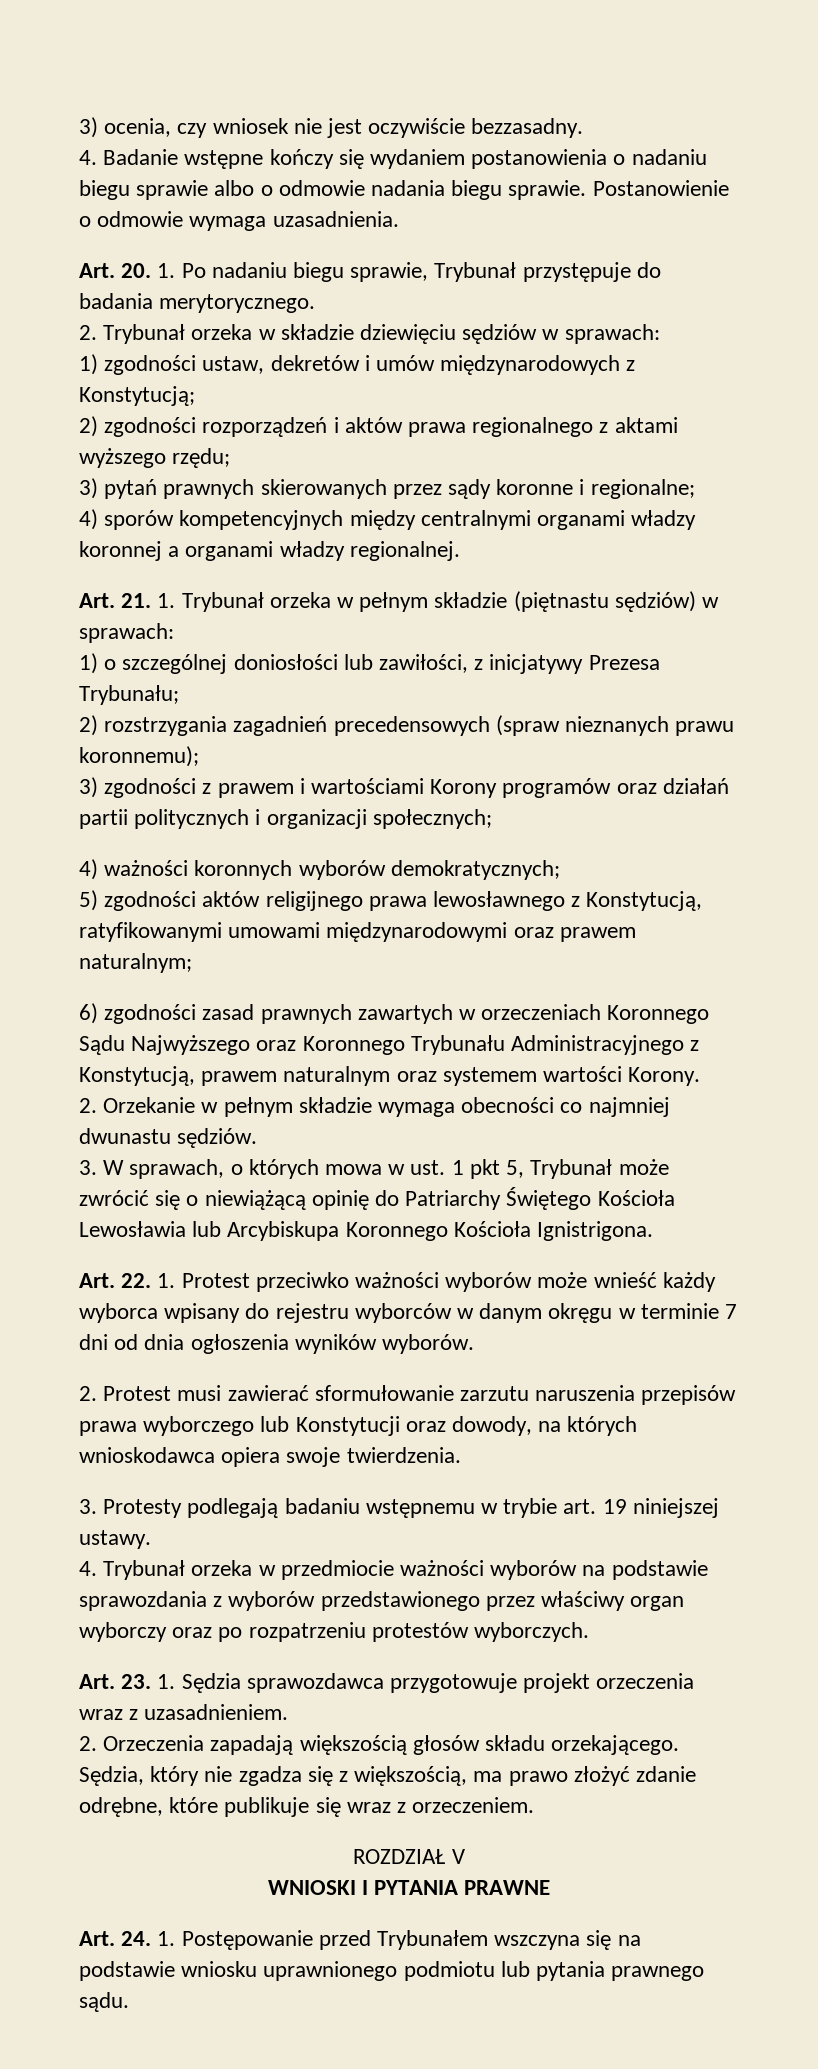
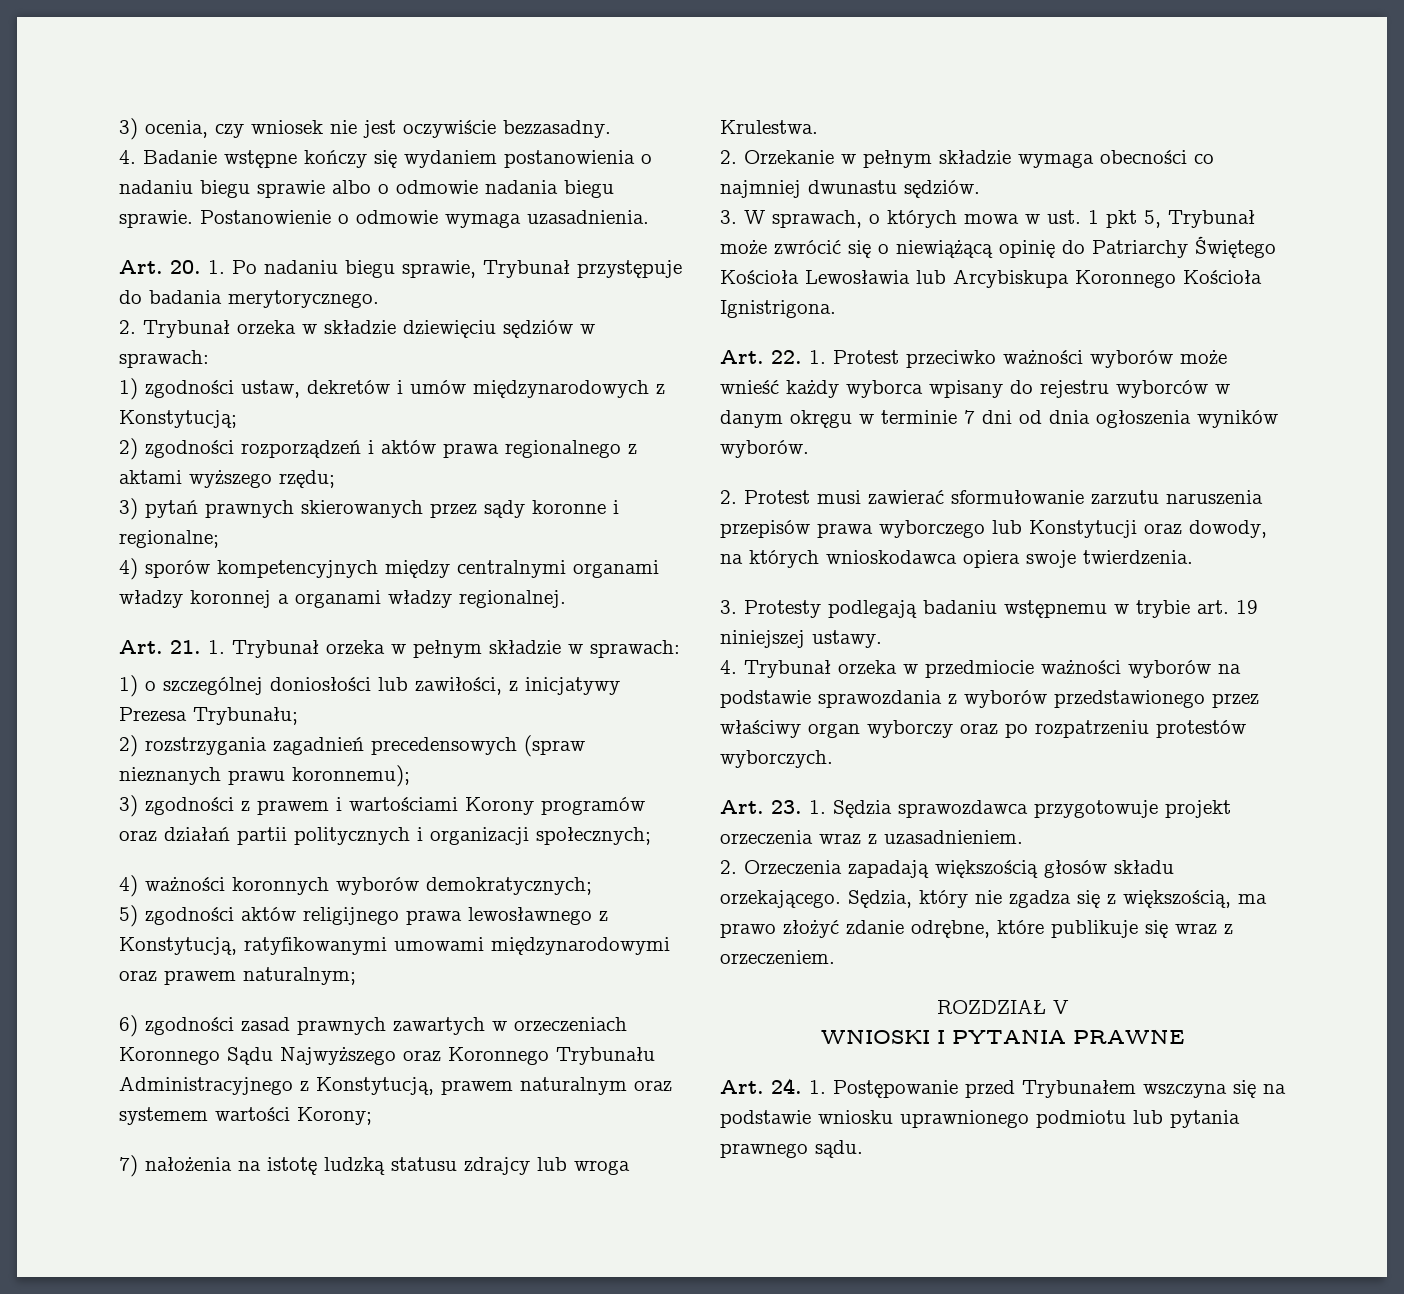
- Art. 21. 1. Trybunał orzeka w pełnym składzie (piętnastu sędziów) w sprawach:
+ Art. 21. 1. Trybunał orzeka w pełnym składzie w sprawach:
- 6) zgodności zasad prawnych zawartych w orzeczeniach Koronnego Sądu Najwyższego oraz Koronnego Trybunału Administracyjnego z Konstytucją, prawem naturalnym oraz systemem wartości Korony.
+ 6) zgodności zasad prawnych zawartych w orzeczeniach Koronnego Sądu Najwyższego oraz Koronnego Trybunału Administracyjnego z Konstytucją, prawem naturalnym oraz systemem wartości Korony;
+ 7) nałożenia na istotę ludzką statusu zdrajcy lub wroga Krulestwa.

